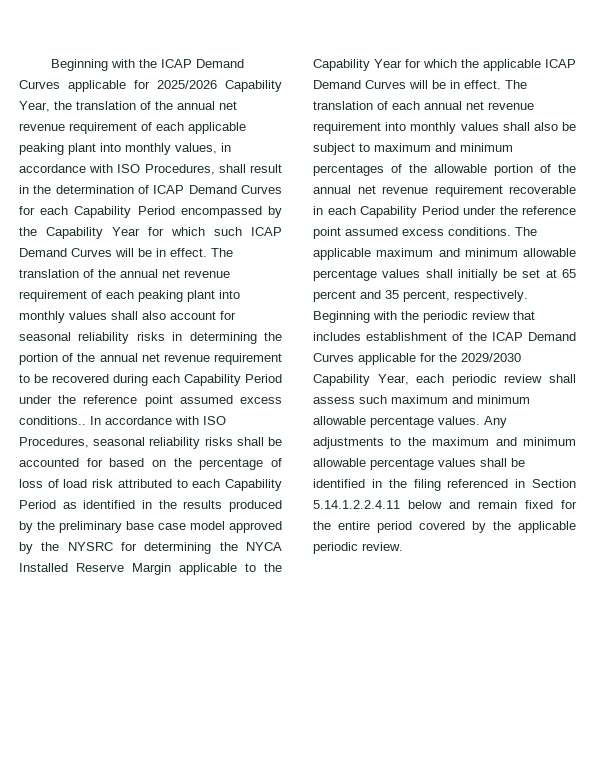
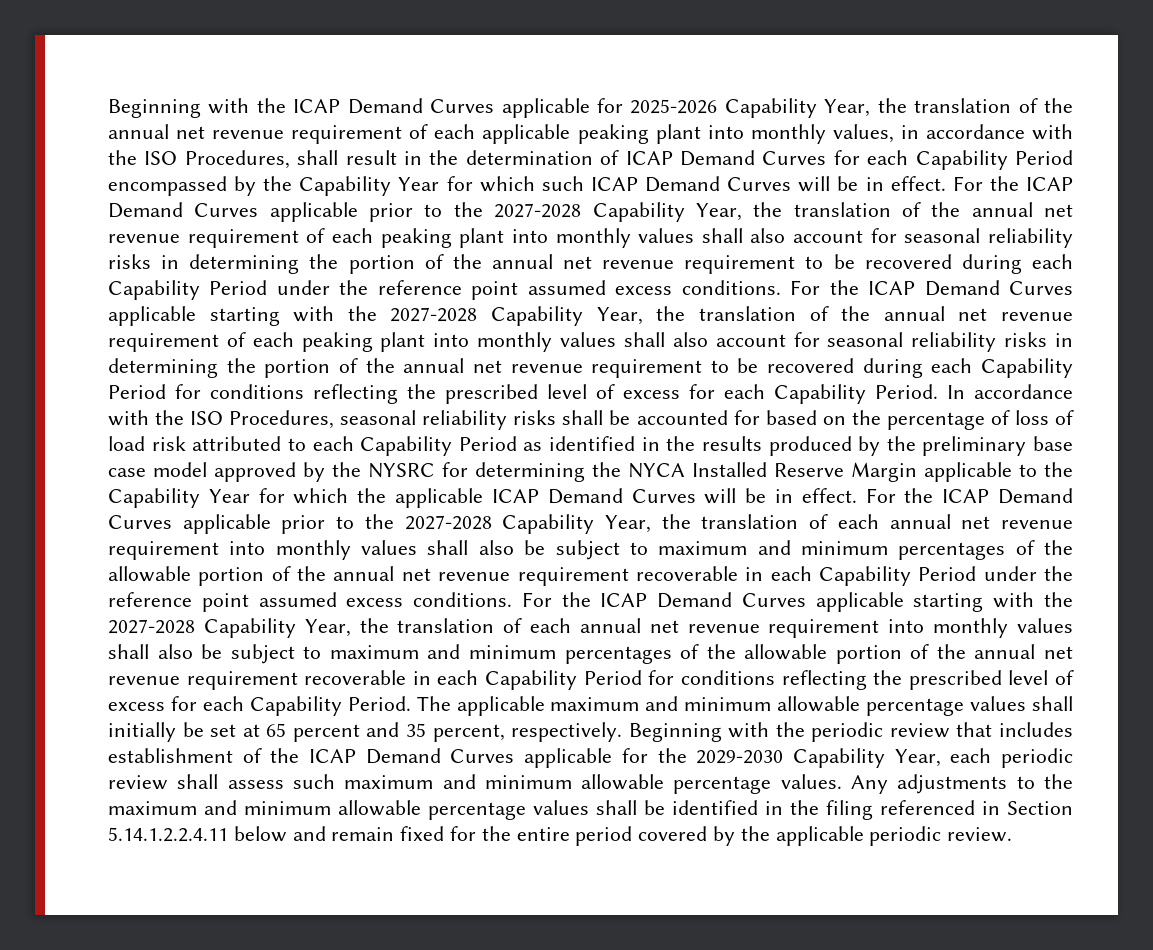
- Beginning with the ICAP Demand Curves applicable for 2025/2026 Capability Year, the translation of the annual net revenue requirement of each applicable peaking plant into monthly values, in accordance with ISO Procedures, shall result in the determination of ICAP Demand Curves for each Capability Period encompassed by the Capability Year for which such ICAP Demand Curves will be in effect.
+ Beginning with the ICAP Demand Curves applicable for 2025-2026 Capability Year, the translation of the annual net revenue requirement of each applicable peaking plant into monthly values, in accordance with the ISO Procedures, shall result in the determination of ICAP Demand Curves for each Capability Period encompassed by the Capability Year for which such ICAP Demand Curves will be in effect.
- The translation of the annual net revenue requirement of each peaking plant into monthly values shall also account for seasonal reliability risks in determining the portion of the annual net revenue requirement to be recovered during each Capability Period under the reference point assumed excess conditions..
+ For the ICAP Demand Curves applicable prior to the 2027-2028 Capability Year, the translation of the annual net revenue requirement of each peaking plant into monthly values shall also account for seasonal reliability risks in determining the portion of the annual net revenue requirement to be recovered during each Capability Period under the reference point assumed excess conditions. For the ICAP Demand Curves applicable starting with the 2027-2028 Capability Year, the translation of the annual net revenue requirement of each peaking plant into monthly values shall also account for seasonal reliability risks in determining the portion of the annual net revenue requirement to be recovered during each Capability Period for conditions reflecting the prescribed level of excess for each Capability Period.
- In accordance with ISO Procedures, seasonal reliability risks shall be accounted for based on the percentage of loss of load risk attributed to each Capability Period as identified in the results produced by the preliminary base case model approved by the NYSRC for determining the NYCA Installed Reserve Margin applicable to the Capability Year for which the applicable ICAP Demand Curves will be in effect.
+ In accordance with the ISO Procedures, seasonal reliability risks shall be accounted for based on the percentage of loss of load risk attributed to each Capability Period as identified in the results produced by the preliminary base case model approved by the NYSRC for determining the NYCA Installed Reserve Margin applicable to the Capability Year for which the applicable ICAP Demand Curves will be in effect.
- The translation of each annual net revenue requirement into monthly values shall also be subject to maximum and minimum percentages of the allowable portion of the annual net revenue requirement recoverable in each Capability Period under the reference point assumed excess conditions.
+ For the ICAP Demand Curves applicable prior to the 2027-2028 Capability Year, the translation of each annual net revenue requirement into monthly values shall also be subject to maximum and minimum percentages of the allowable portion of the annual net revenue requirement recoverable in each Capability Period under the reference point assumed excess conditions.
+ For the ICAP Demand Curves applicable starting with the 2027-2028 Capability Year, the translation of each annual net revenue requirement into monthly values shall also be subject to maximum and minimum percentages of the allowable portion of the annual net revenue requirement recoverable in each Capability Period for conditions reflecting the prescribed level of excess for each Capability Period.
- Beginning with the periodic review that includes establishment of the ICAP Demand Curves applicable for the 2029/2030 Capability Year, each periodic review shall assess such maximum and minimum allowable percentage values.
+ Beginning with the periodic review that includes establishment of the ICAP Demand Curves applicable for the 2029-2030 Capability Year, each periodic review shall assess such maximum and minimum allowable percentage values.

